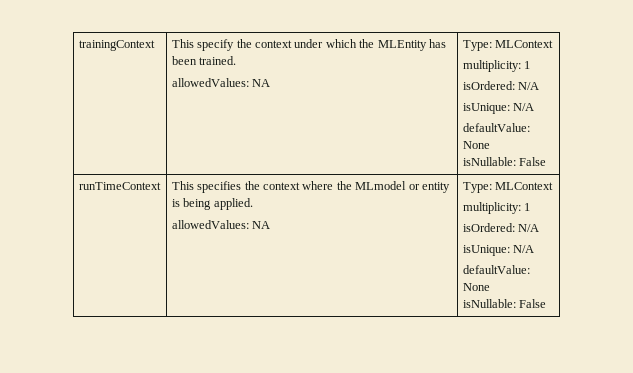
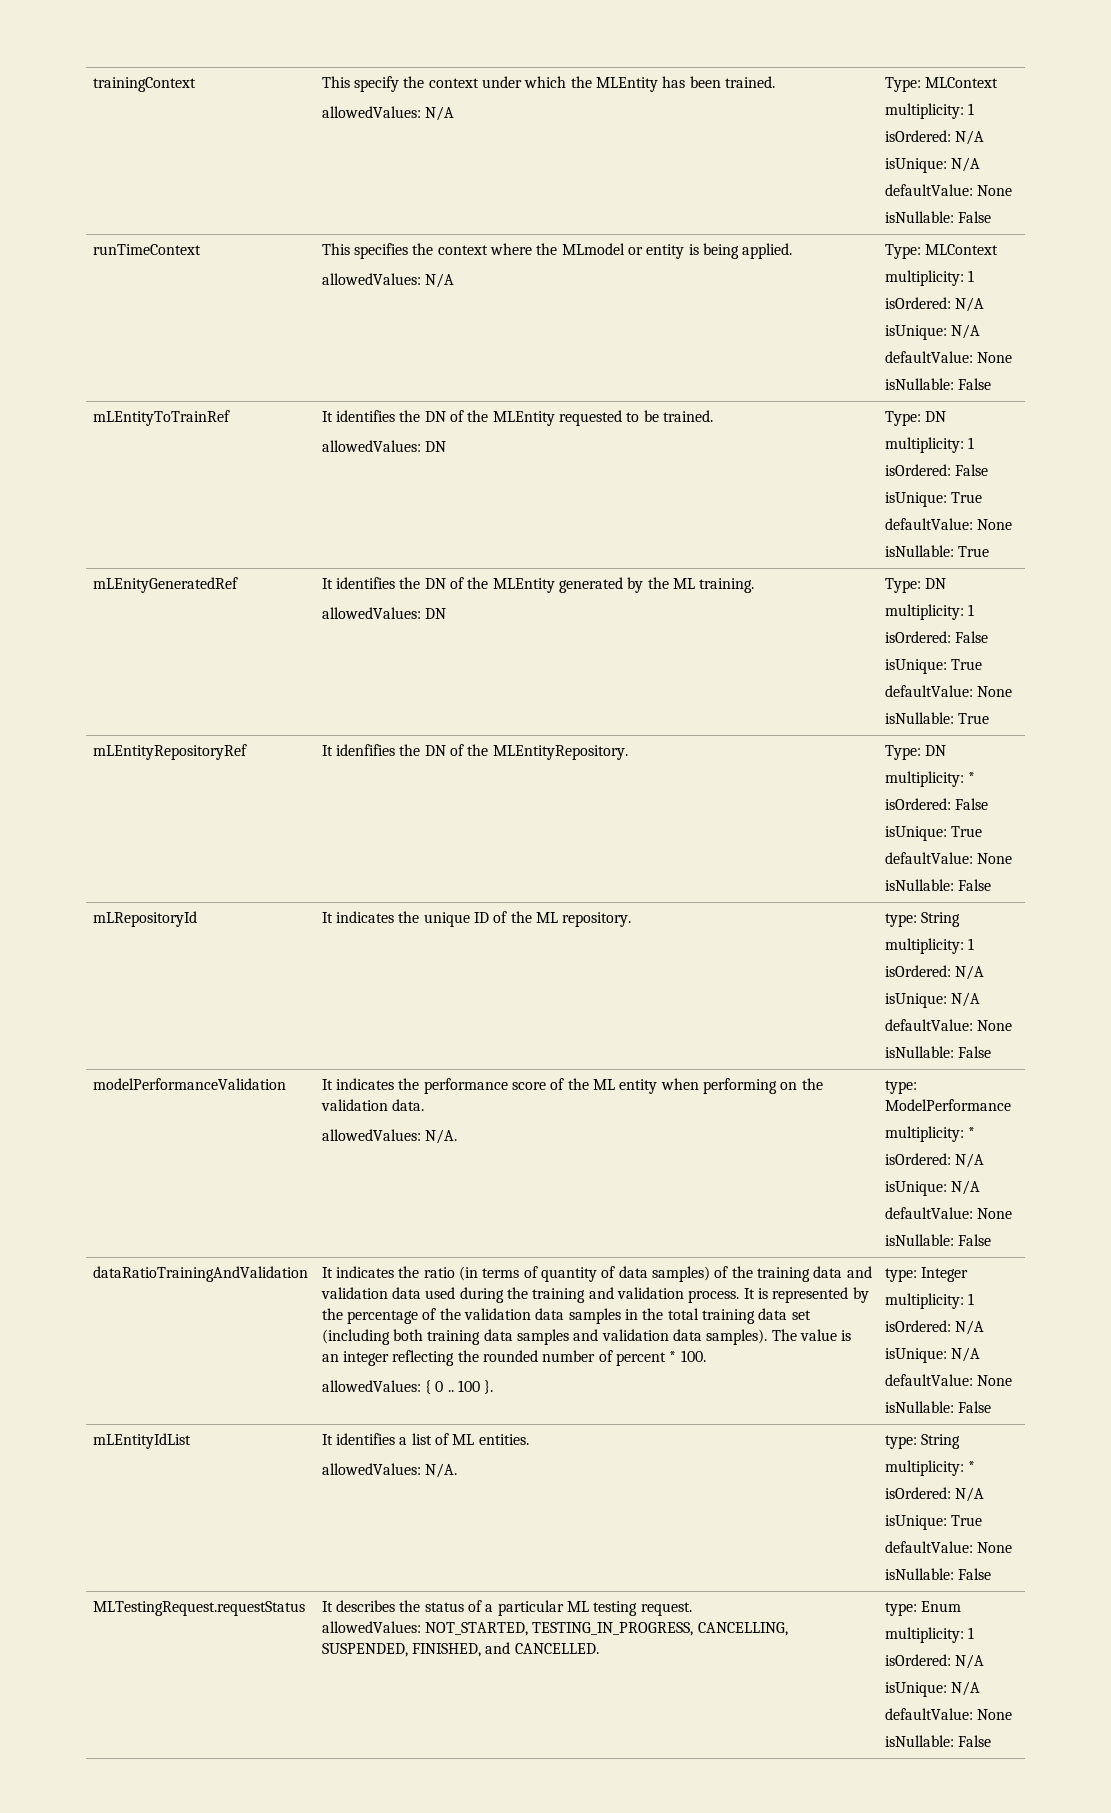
  trainingContext | This specify the context under which the MLEntity has been trained.
- allowedValues: NA | Type: MLContext
+ allowedValues: N/A | Type: MLContext
  runTimeContext | This specifies the context where the MLmodel or entity is being applied.
- allowedValues: NA | Type: MLContext
+ allowedValues: N/A | Type: MLContext
+ mLEntityToTrainRef | It identifies the DN of the MLEntity requested to be trained.
+ allowedValues: DN | Type: DN
+ multiplicity: 1
+ isOrdered: False
+ isUnique: True
+ defaultValue: None
+ isNullable: True
+ mLEnityGeneratedRef | It identifies the DN of the MLEntity generated by the ML training.
+ allowedValues: DN | Type: DN
+ multiplicity: 1
+ isOrdered: False
+ isUnique: True
+ defaultValue: None
+ isNullable: True
+ mLEntityRepositoryRef | It idenfifies the DN of the MLEntityRepository. | Type: DN
+ multiplicity: *
+ isOrdered: False
+ isUnique: True
+ defaultValue: None
+ isNullable: False
+ mLRepositoryId | It indicates the unique ID of the ML repository. | type: String
+ multiplicity: 1
+ isOrdered: N/A
+ isUnique: N/A
+ defaultValue: None
+ isNullable: False
+ modelPerformanceValidation | It indicates the performance score of the ML entity when performing on the validation data.
+ allowedValues: N/A. | type: ModelPerformance
+ multiplicity: *
+ isOrdered: N/A
+ isUnique: N/A
+ defaultValue: None
+ isNullable: False
+ dataRatioTrainingAndValidation | It indicates the ratio (in terms of quantity of data samples) of the training data and validation data used during the training and validation process. It is represented by the percentage of the validation data samples in the total training data set (including both training data samples and validation data samples). The value is an integer reflecting the rounded number of percent * 100.
+ allowedValues: { 0 .. 100 }. | type: Integer
+ multiplicity: 1
+ isOrdered: N/A
+ isUnique: N/A
+ defaultValue: None
+ isNullable: False
+ mLEntityIdList | It identifies a list of ML entities.
+ allowedValues: N/A. | type: String
+ multiplicity: *
+ isOrdered: N/A
+ isUnique: True
+ defaultValue: None
+ isNullable: False
+ MLTestingRequest.requestStatus | It describes the status of a particular ML testing request.
+ allowedValues: NOT_STARTED, TESTING_IN_PROGRESS, CANCELLING, SUSPENDED, FINISHED, and CANCELLED. | type: Enum
+ multiplicity: 1
+ isOrdered: N/A
+ isUnique: N/A
+ defaultValue: None
+ isNullable: False

